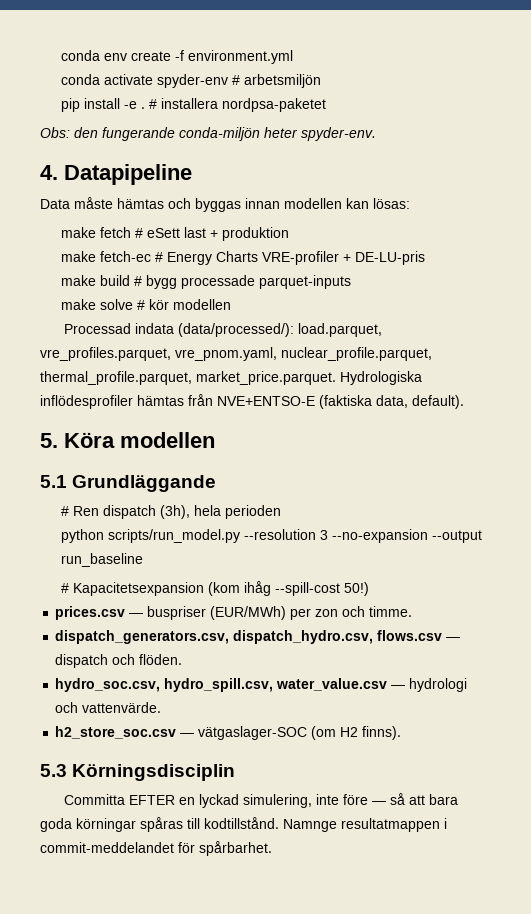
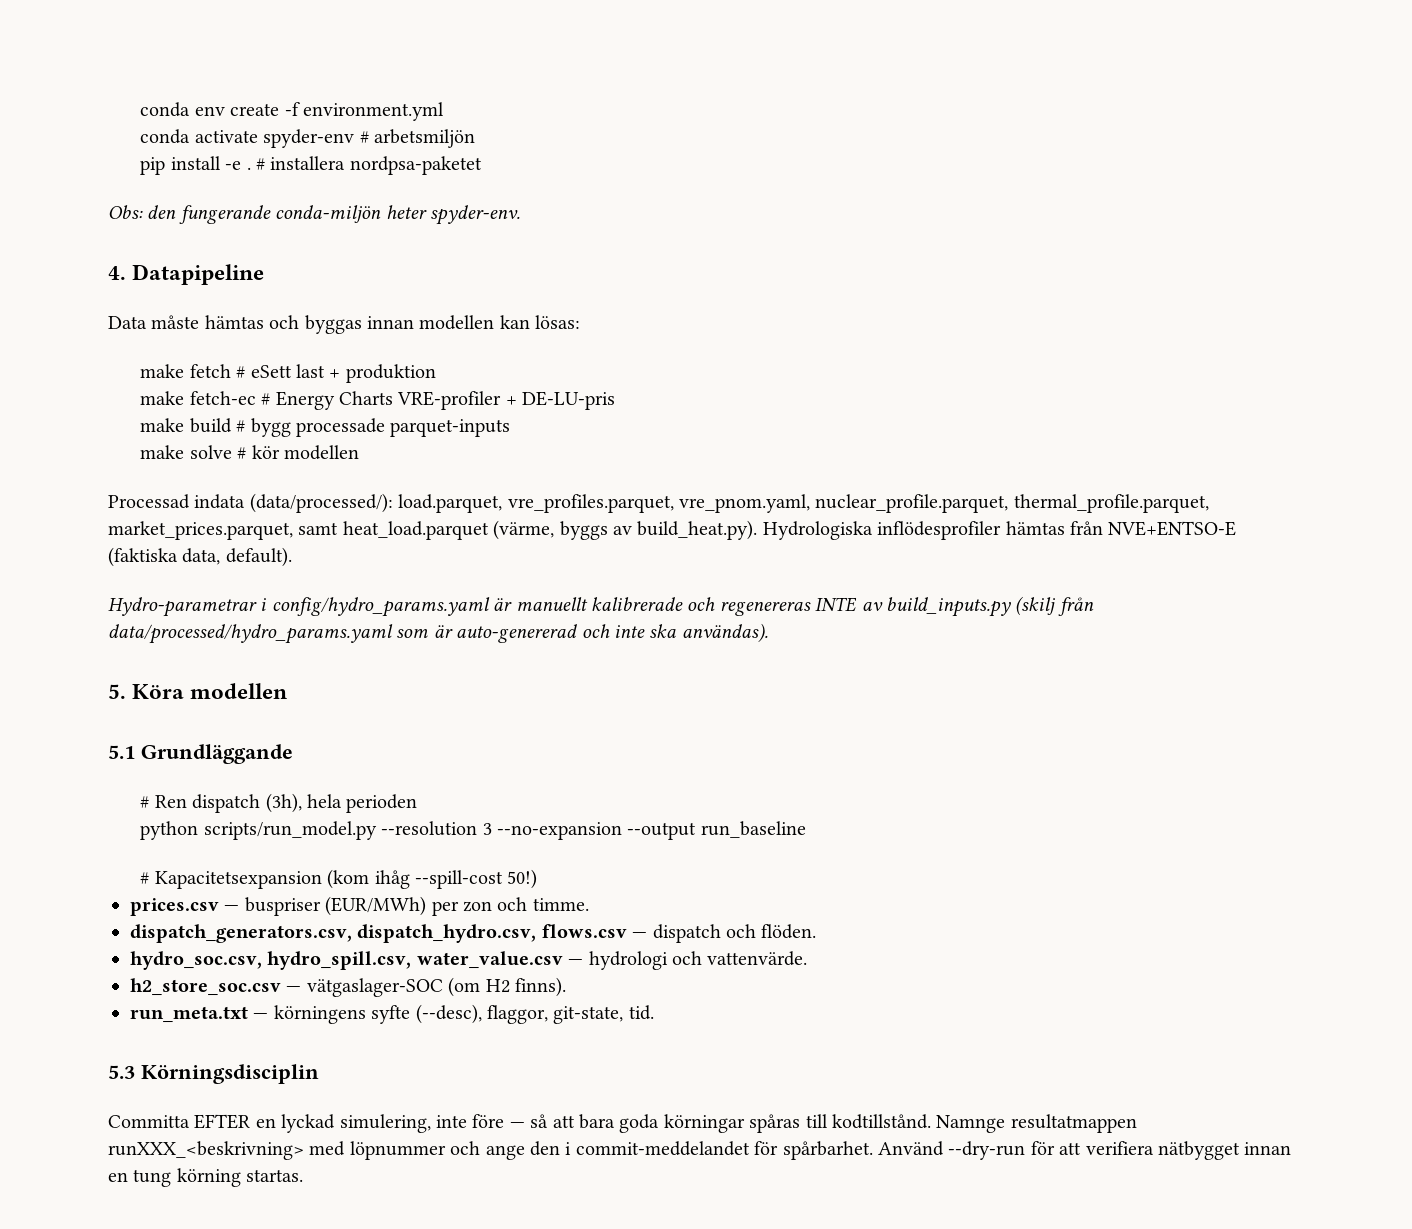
- Processad indata (data/processed/): load.parquet, vre_profiles.parquet, vre_pnom.yaml, nuclear_profile.parquet, thermal_profile.parquet, market_price.parquet. Hydrologiska inflödesprofiler hämtas från NVE+ENTSO-E (faktiska data, default).
+ Processad indata (data/processed/): load.parquet, vre_profiles.parquet, vre_pnom.yaml, nuclear_profile.parquet, thermal_profile.parquet, market_prices.parquet, samt heat_load.parquet (värme, byggs av build_heat.py). Hydrologiska inflödesprofiler hämtas från NVE+ENTSO-E (faktiska data, default).
+ Hydro-parametrar i config/hydro_params.yaml är manuellt kalibrerade och regenereras INTE av build_inputs.py (skilj från data/processed/hydro_params.yaml som är auto-genererad och inte ska användas).
+ run_meta.txt — körningens syfte (--desc), flaggor, git-state, tid.
- Namnge resultatmappen i commit-meddelandet för spårbarhet.
+ Namnge resultatmappen runXXX_<beskrivning> med löpnummer och ange den i commit-meddelandet för spårbarhet. Använd --dry-run för att verifiera nätbygget innan en tung körning startas.

